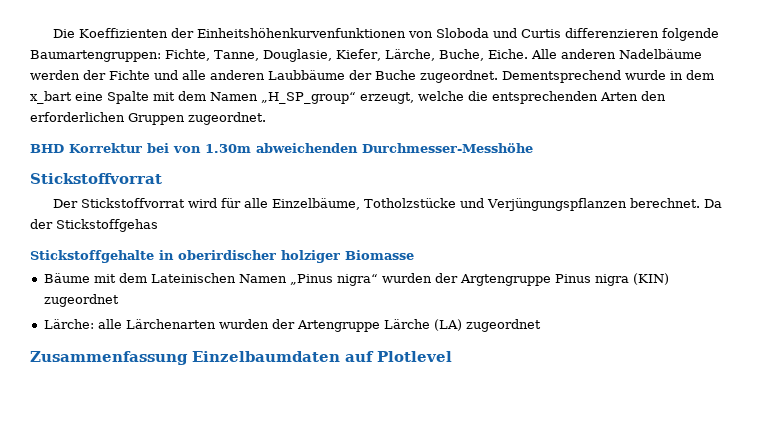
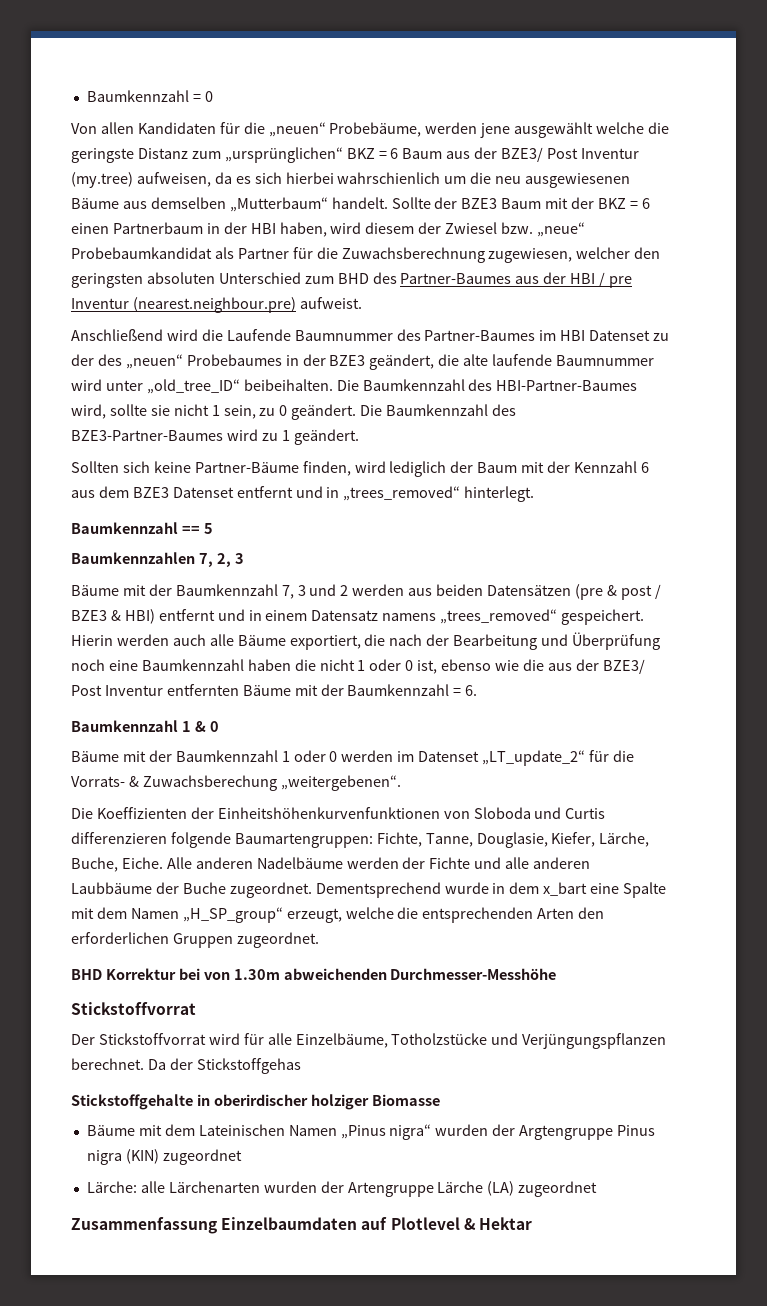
+ Baumkennzahl = 0
+ Von allen Kandidaten für die „neuen“ Probebäume, werden jene ausgewählt welche die geringste Distanz zum „ursprünglichen“ BKZ = 6 Baum aus der BZE3/ Post Inventur (my.tree) aufweisen, da es sich hierbei wahrschienlich um die neu ausgewiesenen Bäume aus demselben „Mutterbaum“ handelt. Sollte der BZE3 Baum mit der BKZ = 6 einen Partnerbaum in der HBI haben, wird diesem der Zwiesel bzw. „neue“ Probebaumkandidat als Partner für die Zuwachsberechnung zugewiesen, welcher den geringsten absoluten Unterschied zum BHD des Partner-Baumes aus der HBI / pre Inventur (nearest.neighbour.pre) aufweist.
+ Anschließend wird die Laufende Baumnummer des Partner-Baumes im HBI Datenset zu der des „neuen“ Probebaumes in der BZE3 geändert, die alte laufende Baumnummer wird unter „old_tree_ID“ beibeihalten. Die Baumkennzahl des HBI-Partner-Baumes wird, sollte sie nicht 1 sein, zu 0 geändert. Die Baumkennzahl des BZE3-Partner-Baumes wird zu 1 geändert.
+ Sollten sich keine Partner-Bäume finden, wird lediglich der Baum mit der Kennzahl 6 aus dem BZE3 Datenset entfernt und in „trees_removed“ hinterlegt.
+ Baumkennzahl == 5
+ Baumkennzahlen 7, 2, 3
+ Bäume mit der Baumkennzahl 7, 3 und 2 werden aus beiden Datensätzen (pre & post / BZE3 & HBI) entfernt und in einem Datensatz namens „trees_removed“ gespeichert. Hierin werden auch alle Bäume exportiert, die nach der Bearbeitung und Überprüfung noch eine Baumkennzahl haben die nicht 1 oder 0 ist, ebenso wie die aus der BZE3/ Post Inventur entfernten Bäume mit der Baumkennzahl = 6.
+ Baumkennzahl 1 & 0
+ Bäume mit der Baumkennzahl 1 oder 0 werden im Datenset „LT_update_2“ für die Vorrats- & Zuwachsberechung „weitergebenen“.
- Zusammenfassung Einzelbaumdaten auf Plotlevel
+ Zusammenfassung Einzelbaumdaten auf Plotlevel & Hektar

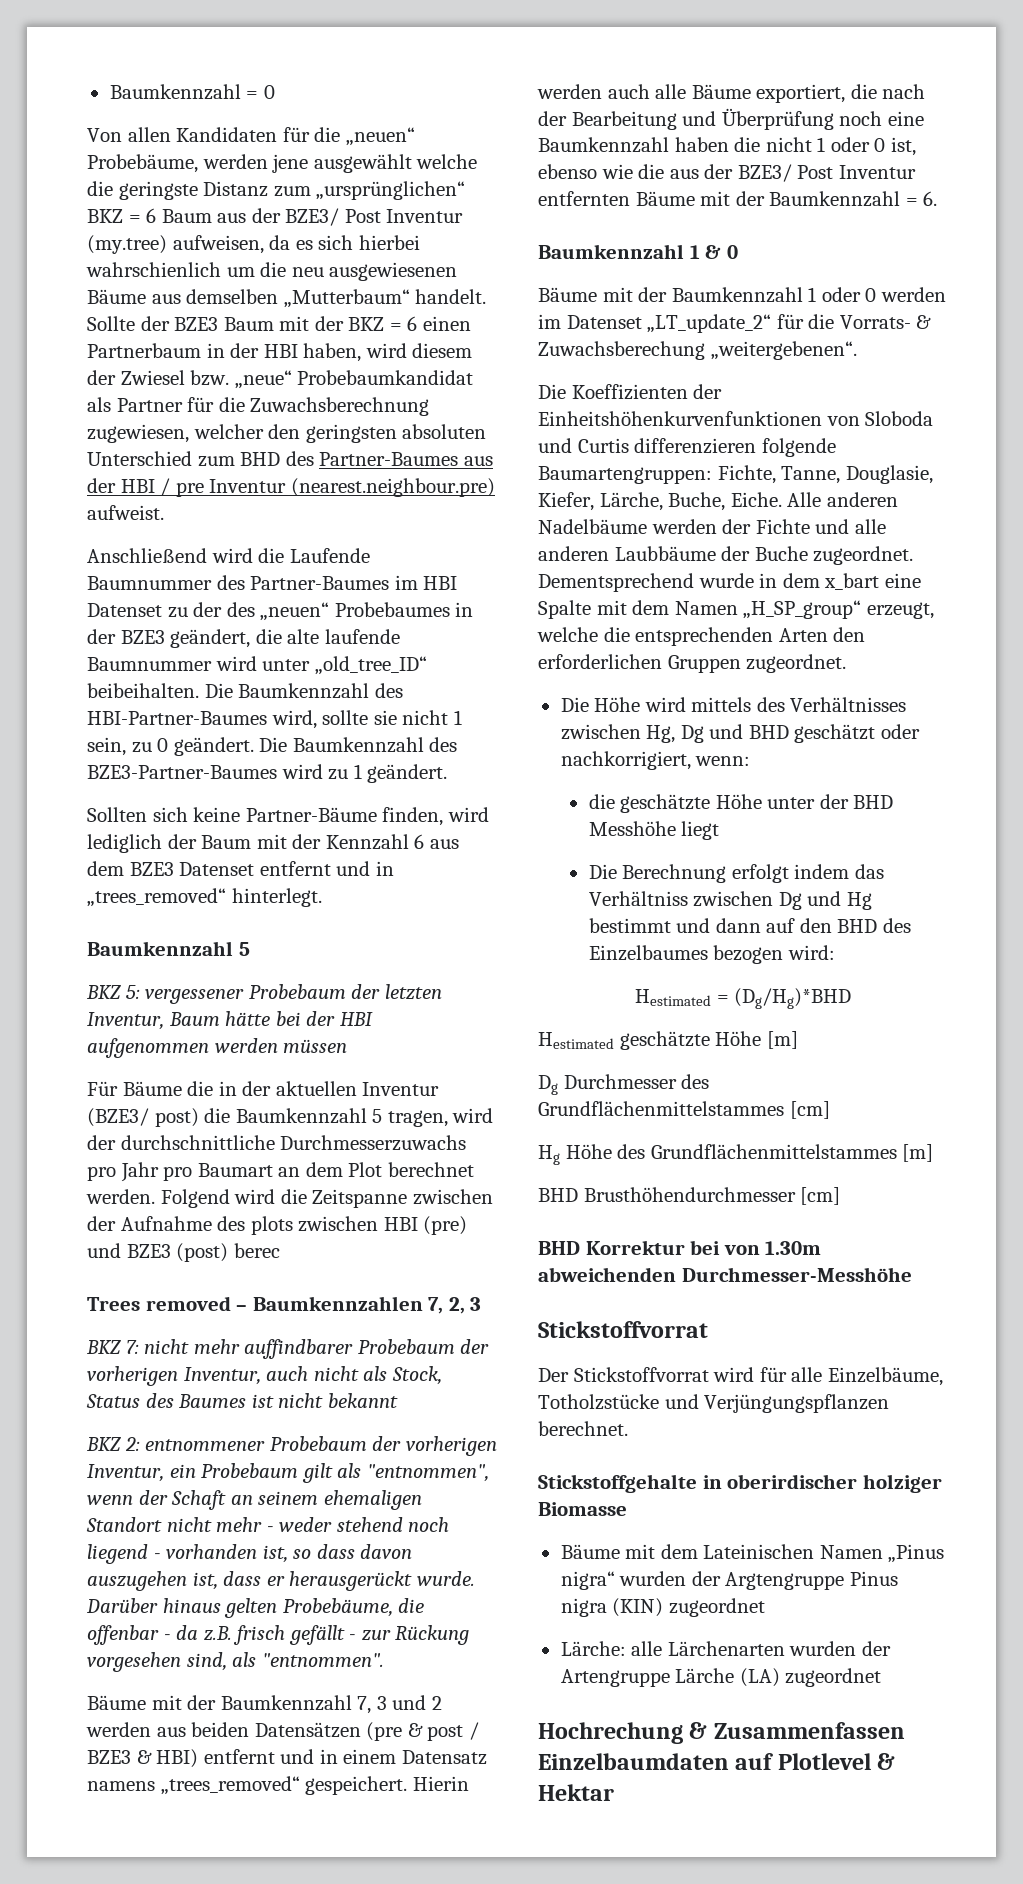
  Sollten sich keine Partner-Bäume finden, wird lediglich der Baum mit der Kennzahl 6 aus dem BZE3 Datenset entfernt und in „trees_removed“ hinterlegt.
- Baumkennzahl == 5
+ Baumkennzahl 5
- Baumkennzahlen 7, 2, 3
+ BKZ 5: vergessener Probebaum der letzten Inventur, Baum hätte bei der HBI aufgenommen werden müssen
+ Für Bäume die in der aktuellen Inventur (BZE3/ post) die Baumkennzahl 5 tragen, wird der durchschnittliche Durchmesserzuwachs pro Jahr pro Baumart an dem Plot berechnet werden. Folgend wird die Zeitspanne zwischen der Aufnahme des plots zwischen HBI (pre) und BZE3 (post) berec
+ Trees removed – Baumkennzahlen 7, 2, 3
+ BKZ 7: nicht mehr auffindbarer Probebaum der vorherigen Inventur, auch nicht als Stock, Status des Baumes ist nicht bekannt
+ BKZ 2: entnommener Probebaum der vorherigen Inventur, ein Probebaum gilt als "entnommen", wenn der Schaft an seinem ehemaligen Standort nicht mehr - weder stehend noch liegend - vorhanden ist, so dass davon auszugehen ist, dass er herausgerückt wurde. Darüber hinaus gelten Probebäume, die offenbar - da z.B. frisch gefällt - zur Rückung vorgesehen sind, als "entnommen".
+ Die Höhe wird mittels des Verhältnisses zwischen Hg, Dg und BHD geschätzt oder nachkorrigiert, wenn:
+ die geschätzte Höhe unter der BHD Messhöhe liegt
+ Die Berechnung erfolgt indem das Verhältniss zwischen Dg und Hg bestimmt und dann auf den BHD des Einzelbaumes bezogen wird:
+ Hestimated = (Dg/Hg)*BHD
+ Hestimated geschätzte Höhe [m]
+ Dg Durchmesser des Grundflächenmittelstammes [cm]
+ Hg Höhe des Grundflächenmittelstammes [m]
+ BHD Brusthöhendurchmesser [cm]
- Da der Stickstoffgehas
- Zusammenfassung Einzelbaumdaten auf Plotlevel & Hektar
+ Hochrechung & Zusammenfassen Einzelbaumdaten auf Plotlevel & Hektar

